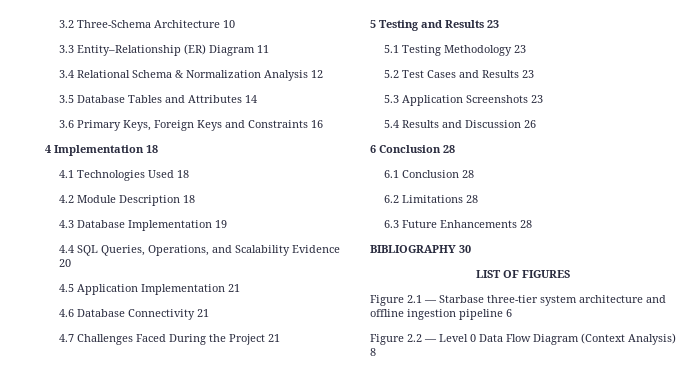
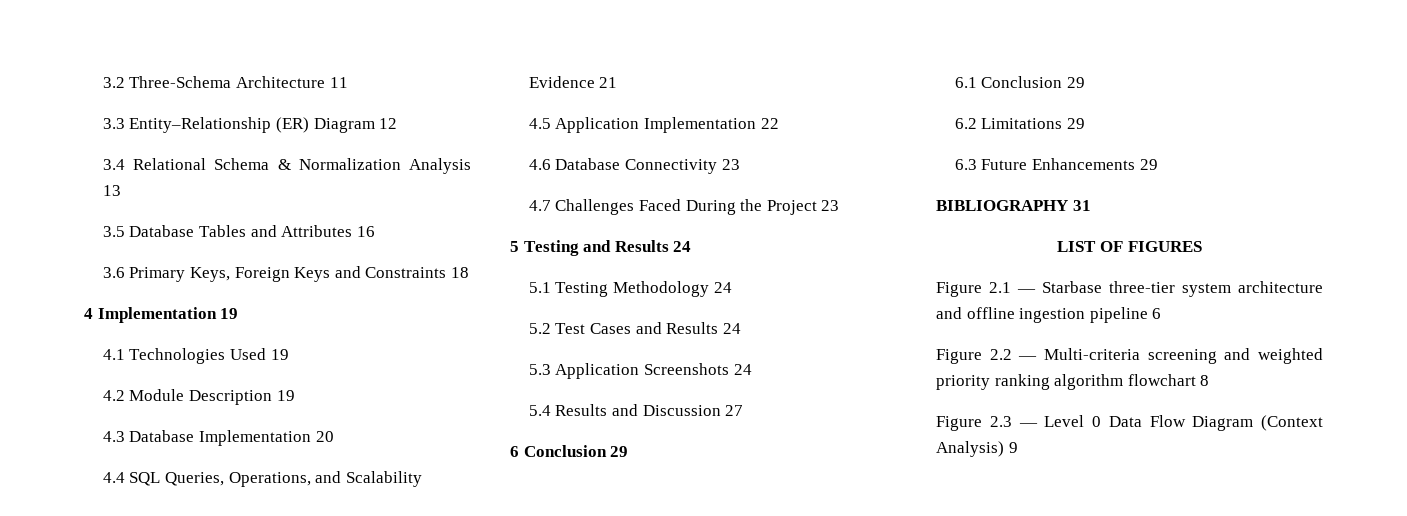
- 3.2 Three-Schema Architecture 10
+ 3.2 Three-Schema Architecture 11
- 3.3 Entity–Relationship (ER) Diagram 11
+ 3.3 Entity–Relationship (ER) Diagram 12
- 3.4 Relational Schema & Normalization Analysis 12
+ 3.4 Relational Schema & Normalization Analysis 13
- 3.5 Database Tables and Attributes 14
+ 3.5 Database Tables and Attributes 16
- 3.6 Primary Keys, Foreign Keys and Constraints 16
+ 3.6 Primary Keys, Foreign Keys and Constraints 18
- 4 Implementation 18
+ 4 Implementation 19
- 4.1 Technologies Used 18
+ 4.1 Technologies Used 19
- 4.2 Module Description 18
+ 4.2 Module Description 19
- 4.3 Database Implementation 19
+ 4.3 Database Implementation 20
- 4.4 SQL Queries, Operations, and Scalability Evidence 20
+ 4.4 SQL Queries, Operations, and Scalability Evidence 21
- 4.5 Application Implementation 21
+ 4.5 Application Implementation 22
- 4.6 Database Connectivity 21
+ 4.6 Database Connectivity 23
- 4.7 Challenges Faced During the Project 21
+ 4.7 Challenges Faced During the Project 23
- 5 Testing and Results 23
+ 5 Testing and Results 24
- 5.1 Testing Methodology 23
+ 5.1 Testing Methodology 24
- 5.2 Test Cases and Results 23
+ 5.2 Test Cases and Results 24
- 5.3 Application Screenshots 23
+ 5.3 Application Screenshots 24
- 5.4 Results and Discussion 26
+ 5.4 Results and Discussion 27
- 6 Conclusion 28
+ 6 Conclusion 29
- 6.1 Conclusion 28
+ 6.1 Conclusion 29
- 6.2 Limitations 28
+ 6.2 Limitations 29
- 6.3 Future Enhancements 28
+ 6.3 Future Enhancements 29
- BIBLIOGRAPHY 30
+ BIBLIOGRAPHY 31
- Figure 2.2 — Level 0 Data Flow Diagram (Context Analysis) 8
+ Figure 2.2 — Multi-criteria screening and weighted priority ranking algorithm flowchart 8
+ Figure 2.3 — Level 0 Data Flow Diagram (Context Analysis) 9

